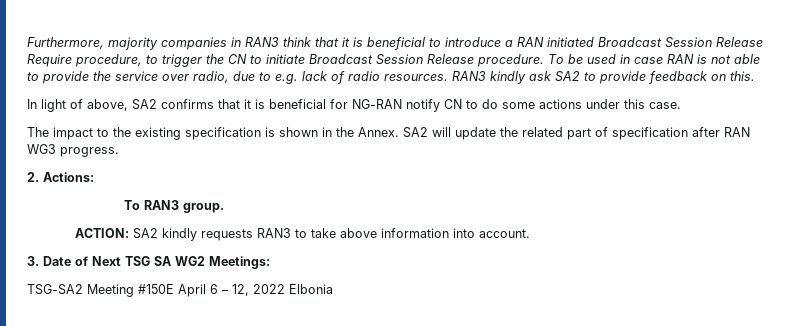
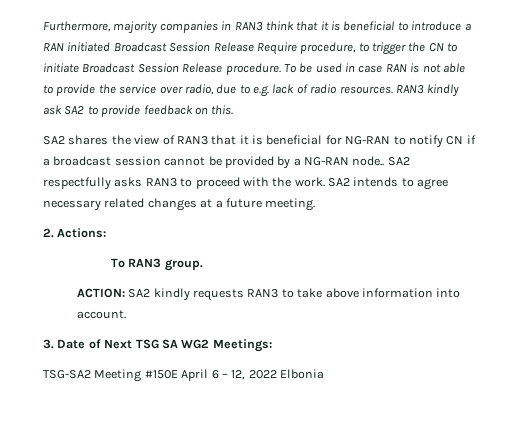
- In light of above, SA2 confirms that it is beneficial for NG-RAN notify CN to do some actions under this case.
- The impact to the existing specification is shown in the Annex. SA2 will update the related part of specification after RAN WG3 progress.
+ SA2 shares the view of RAN3 that it is beneficial for NG-RAN to notify CN if a broadcast session cannot be provided by a NG-RAN node.. SA2 respectfully asks RAN3 to proceed with the work. SA2 intends to agree necessary related changes at a future meeting.

